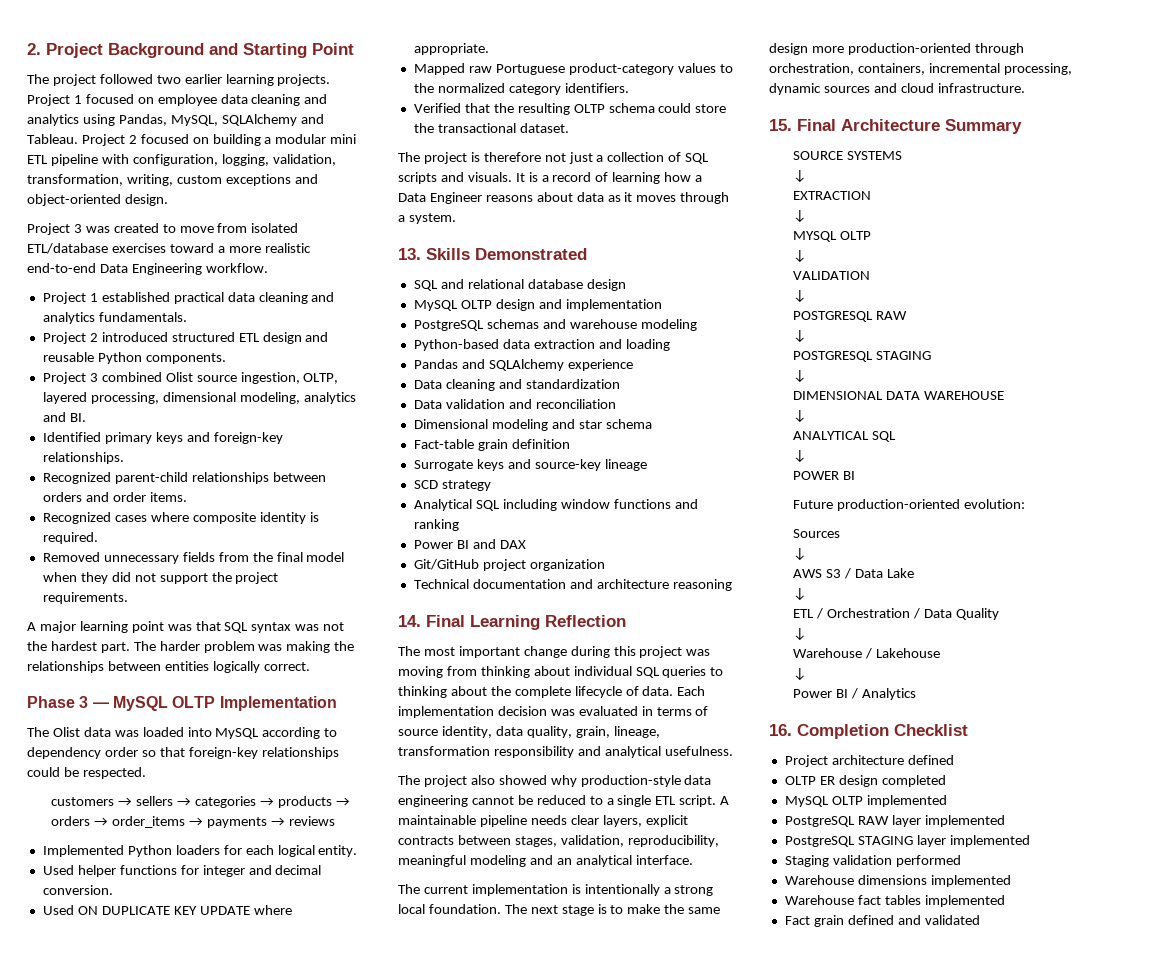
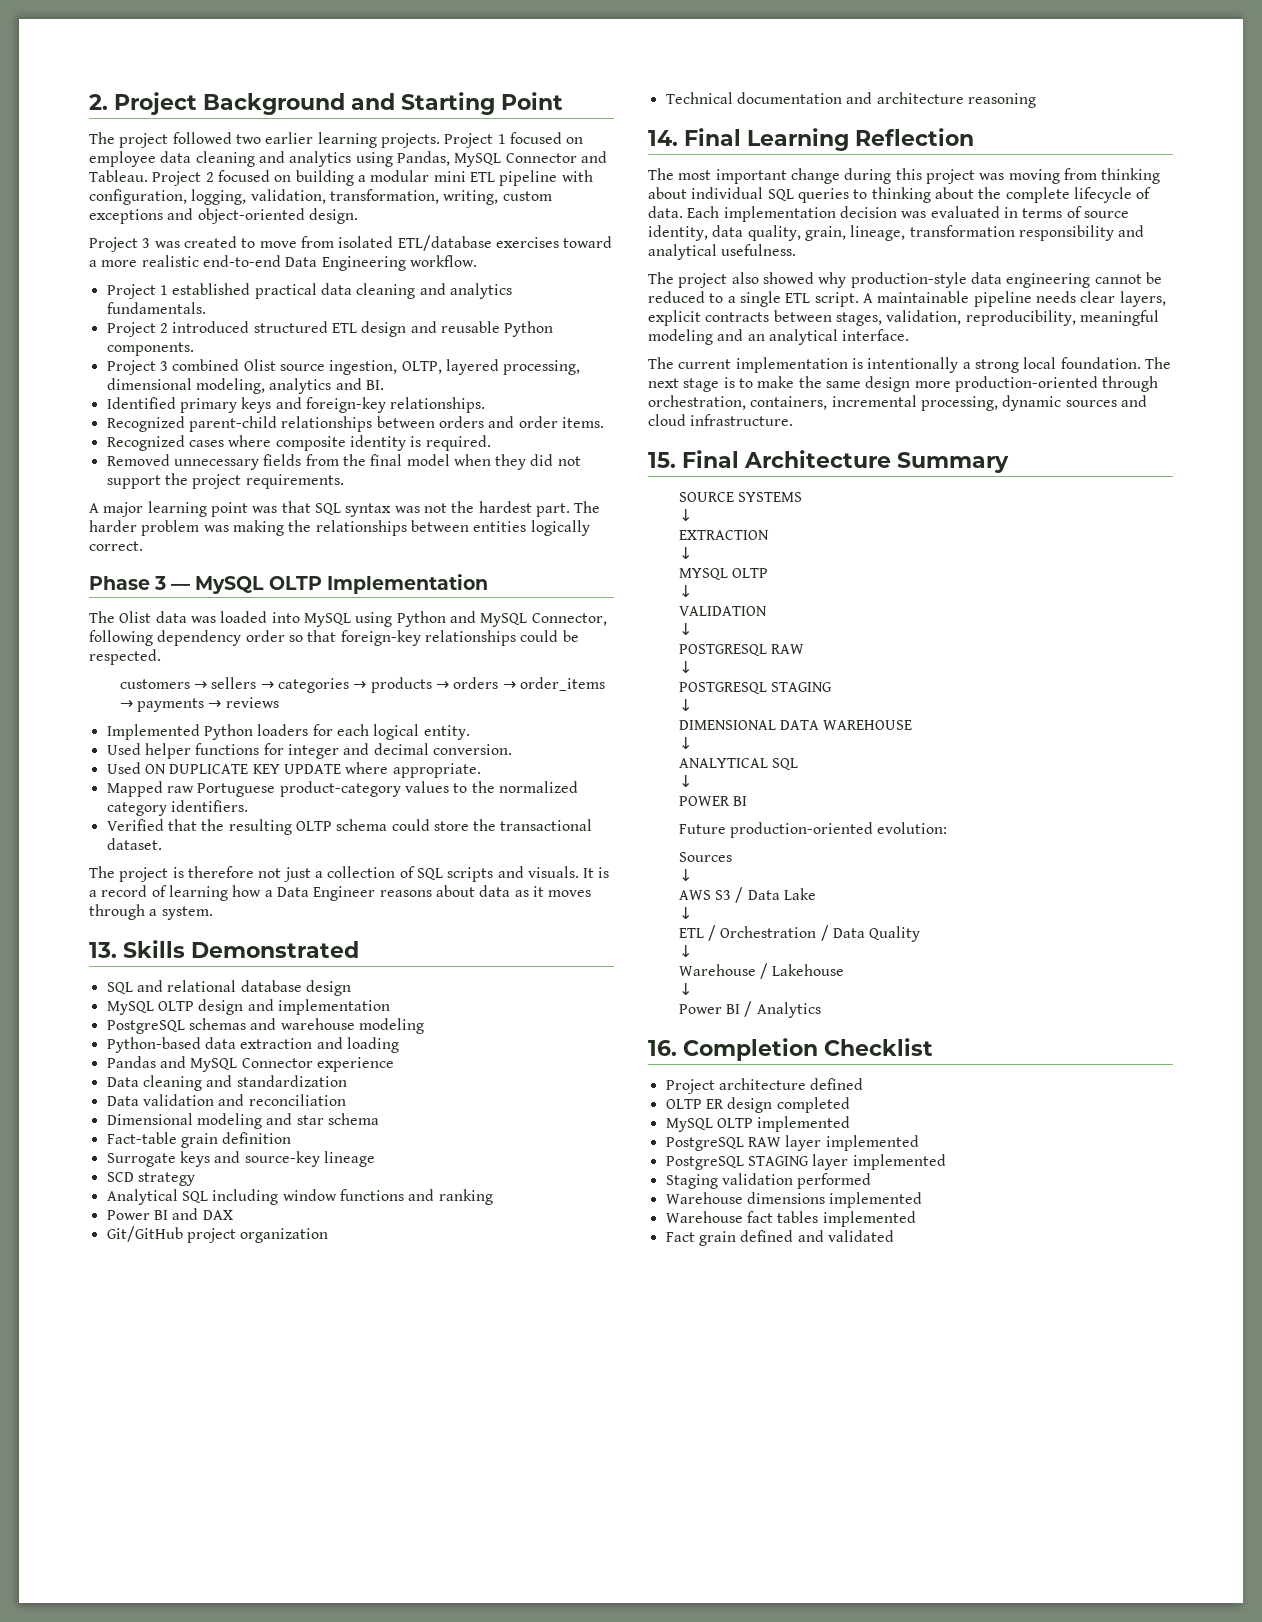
- Project 1 focused on employee data cleaning and analytics using Pandas, MySQL, SQLAlchemy and Tableau.
+ Project 1 focused on employee data cleaning and analytics using Pandas, MySQL Connector and Tableau.
- The Olist data was loaded into MySQL according to dependency order so that foreign-key relationships could be respected.
+ The Olist data was loaded into MySQL using Python and MySQL Connector, following dependency order so that foreign-key relationships could be respected.
- Pandas and SQLAlchemy experience
+ Pandas and MySQL Connector experience

